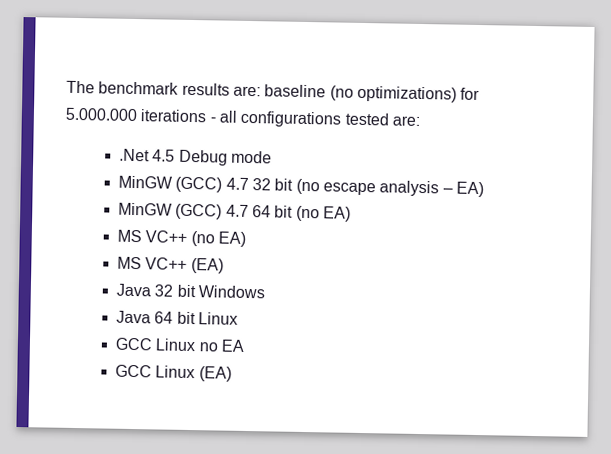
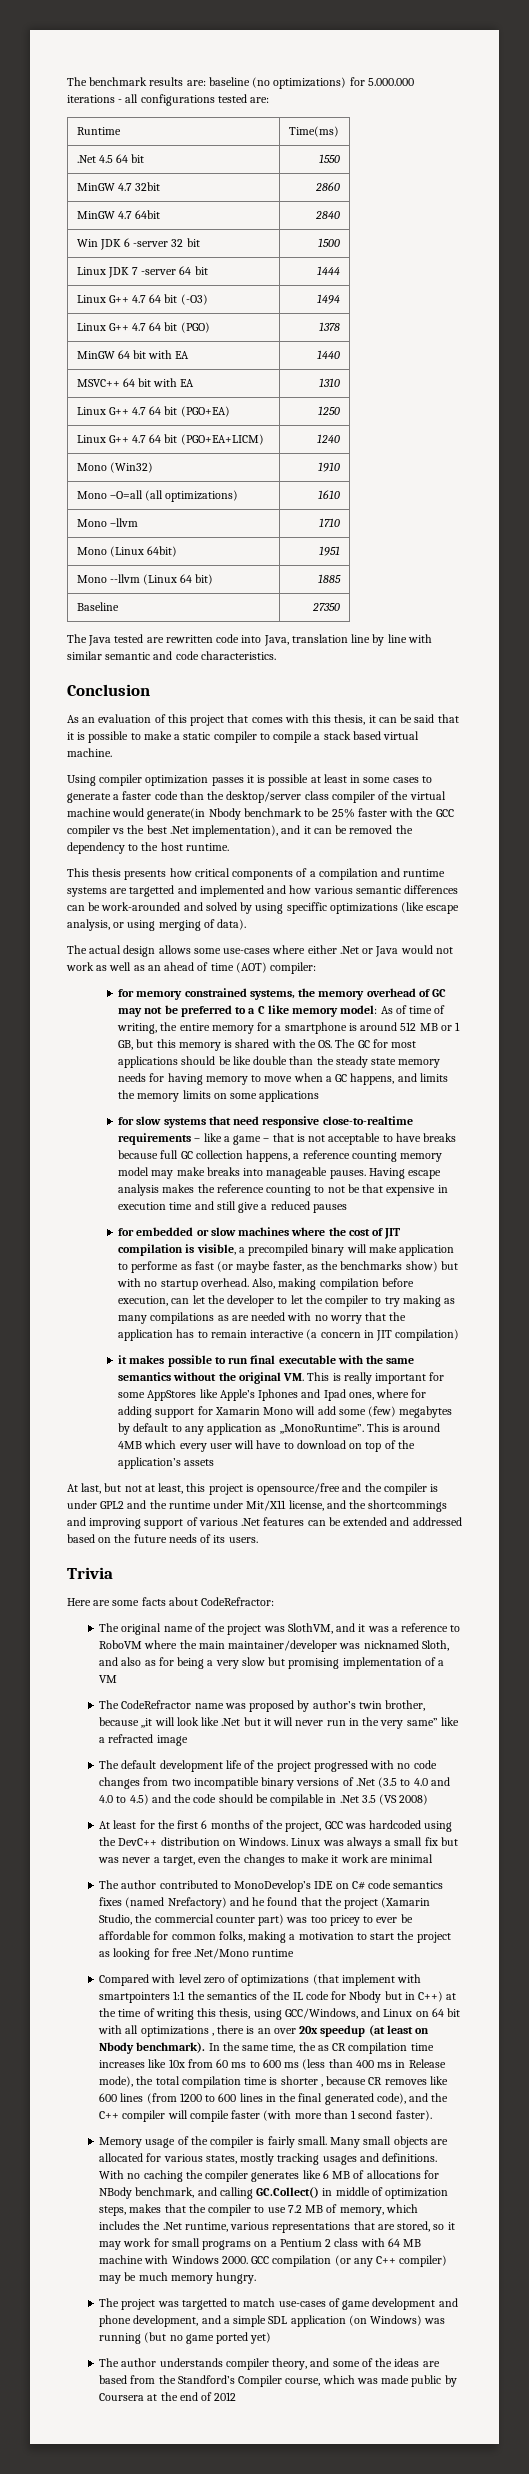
- .Net 4.5 Debug mode
- MinGW (GCC) 4.7 32 bit (no escape analysis – EA)
- MinGW (GCC) 4.7 64 bit (no EA)
- MS VC++ (no EA)
- MS VC++ (EA)
- Java 32 bit Windows
- Java 64 bit Linux
- GCC Linux no EA
- GCC Linux (EA)
+ Runtime | Time(ms)
+ .Net 4.5 64 bit | 1550
+ MinGW 4.7 32bit | 2860
+ MinGW 4.7 64bit | 2840
+ Win JDK 6 -server 32 bit | 1500
+ Linux JDK 7 -server 64 bit | 1444
+ Linux G++ 4.7 64 bit (-O3) | 1494
+ Linux G++ 4.7 64 bit (PGO) | 1378
+ MinGW 64 bit with EA | 1440
+ MSVC++ 64 bit with EA | 1310
+ Linux G++ 4.7 64 bit (PGO+EA) | 1250
+ Linux G++ 4.7 64 bit (PGO+EA+LICM) | 1240
+ Mono (Win32) | 1910
+ Mono –O=all (all optimizations) | 1610
+ Mono –llvm | 1710
+ Mono (Linux 64bit) | 1951
+ Mono --llvm (Linux 64 bit) | 1885
+ Baseline | 27350
+ The Java tested are rewritten code into Java, translation line by line with similar semantic and code characteristics.
+ Conclusion
+ As an evaluation of this project that comes with this thesis, it can be said that it is possible to make a static compiler to compile a stack based virtual machine.
+ Using compiler optimization passes it is possible at least in some cases to generate a faster code than the desktop/server class compiler of the virtual machine would generate(in Nbody benchmark to be 25% faster with the GCC compiler vs the best .Net implementation), and it can be removed the dependency to the host runtime.
+ This thesis presents how critical components of a compilation and runtime systems are targetted and implemented and how various semantic differences can be work-arounded and solved by using speciffic optimizations (like escape analysis, or using merging of data).
+ The actual design allows some use-cases where either .Net or Java would not work as well as an ahead of time (AOT) compiler:
+ for memory constrained systems, the memory overhead of GC may not be preferred to a C like memory model: As of time of writing, the entire memory for a smartphone is around 512 MB or 1 GB, but this memory is shared with the OS. The GC for most applications should be like double than the steady state memory needs for having memory to move when a GC happens, and limits the memory limits on some applications
+ for slow systems that need responsive close-to-realtime requirements – like a game – that is not acceptable to have breaks because full GC collection happens, a reference counting memory model may make breaks into manageable pauses. Having escape analysis makes the reference counting to not be that expensive in execution time and still give a reduced pauses
+ for embedded or slow machines where the cost of JIT compilation is visible, a precompiled binary will make application to performe as fast (or maybe faster, as the benchmarks show) but with no startup overhead. Also, making compilation before execution, can let the developer to let the compiler to try making as many compilations as are needed with no worry that the application has to remain interactive (a concern in JIT compilation)
+ it makes possible to run final executable with the same semantics without the original VM. This is really important for some AppStores like Apple’s Iphones and Ipad ones, where for adding support for Xamarin Mono will add some (few) megabytes by default to any application as „MonoRuntime”. This is around 4MB which every user will have to download on top of the application’s assets
+ At last, but not at least, this project is opensource/free and the compiler is under GPL2 and the runtime under Mit/X11 license, and the shortcommings and improving support of various .Net features can be extended and addressed based on the future needs of its users.
+ Trivia
+ Here are some facts about CodeRefractor:
+ The original name of the project was SlothVM, and it was a reference to RoboVM where the main maintainer/developer was nicknamed Sloth, and also as for being a very slow but promising implementation of a VM
+ The CodeRefractor name was proposed by author’s twin brother, because „it will look like .Net but it will never run in the very same” like a refracted image
+ The default development life of the project progressed with no code changes from two incompatible binary versions of .Net (3.5 to 4.0 and 4.0 to 4.5) and the code should be compilable in .Net 3.5 (VS 2008)
+ At least for the first 6 months of the project, GCC was hardcoded using the DevC++ distribution on Windows. Linux was always a small fix but was never a target, even the changes to make it work are minimal
+ The author contributed to MonoDevelop’s IDE on C# code semantics fixes (named Nrefactory) and he found that the project (Xamarin Studio, the commercial counter part) was too pricey to ever be affordable for common folks, making a motivation to start the project as looking for free .Net/Mono runtime
+ Compared with level zero of optimizations (that implement with smartpointers 1:1 the semantics of the IL code for Nbody but in C++) at the time of writing this thesis, using GCC/Windows, and Linux on 64 bit with all optimizations , there is an over 20x speedup (at least on Nbody benchmark). In the same time, the as CR compilation time increases like 10x from 60 ms to 600 ms (less than 400 ms in Release mode), the total compilation time is shorter , because CR removes like 600 lines (from 1200 to 600 lines in the final generated code), and the C++ compiler will compile faster (with more than 1 second faster).
+ Memory usage of the compiler is fairly small. Many small objects are allocated for various states, mostly tracking usages and definitions. With no caching the compiler generates like 6 MB of allocations for NBody benchmark, and calling GC.Collect() in middle of optimization steps, makes that the compiler to use 7.2 MB of memory, which includes the .Net runtime, various representations that are stored, so it may work for small programs on a Pentium 2 class with 64 MB machine with Windows 2000. GCC compilation (or any C++ compiler) may be much memory hungry.
+ The project was targetted to match use-cases of game development and phone development, and a simple SDL application (on Windows) was running (but no game ported yet)
+ The author understands compiler theory, and some of the ideas are based from the Standford’s Compiler course, which was made public by Coursera at the end of 2012

